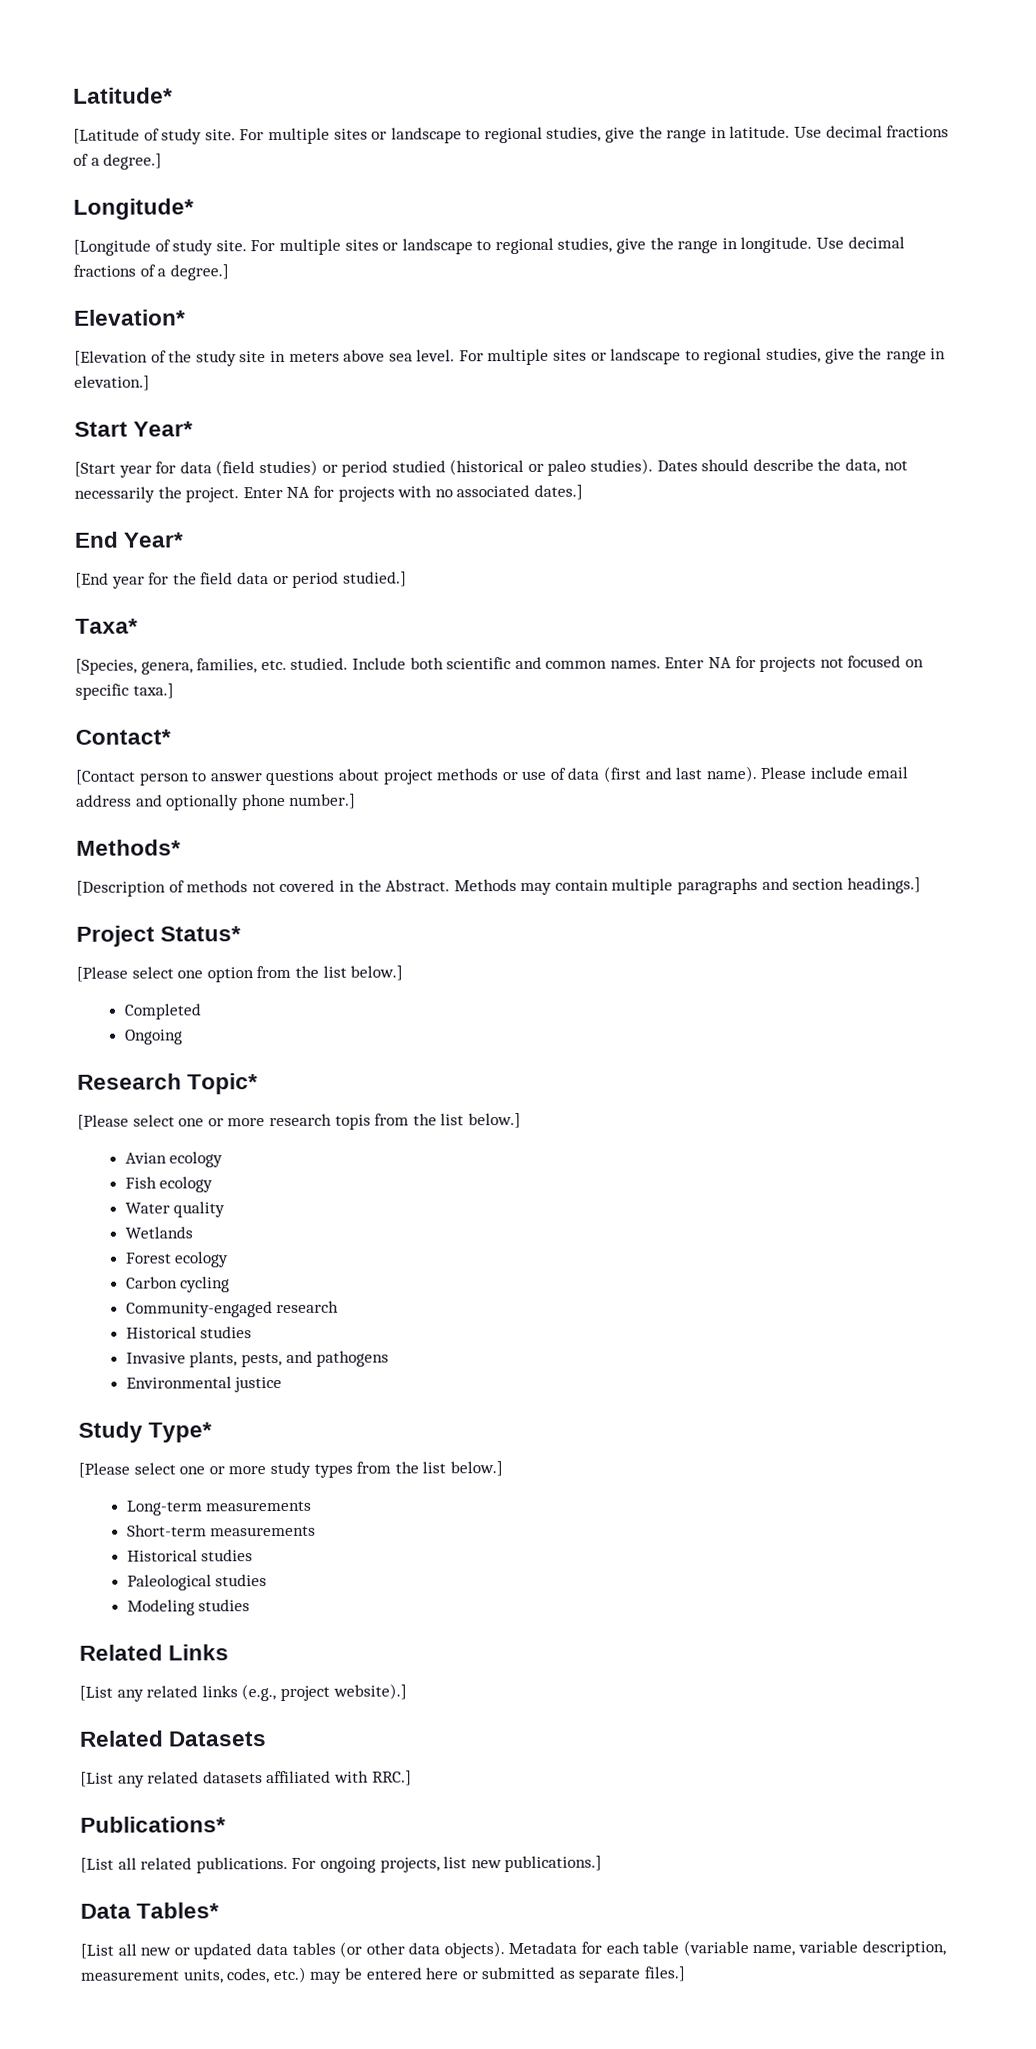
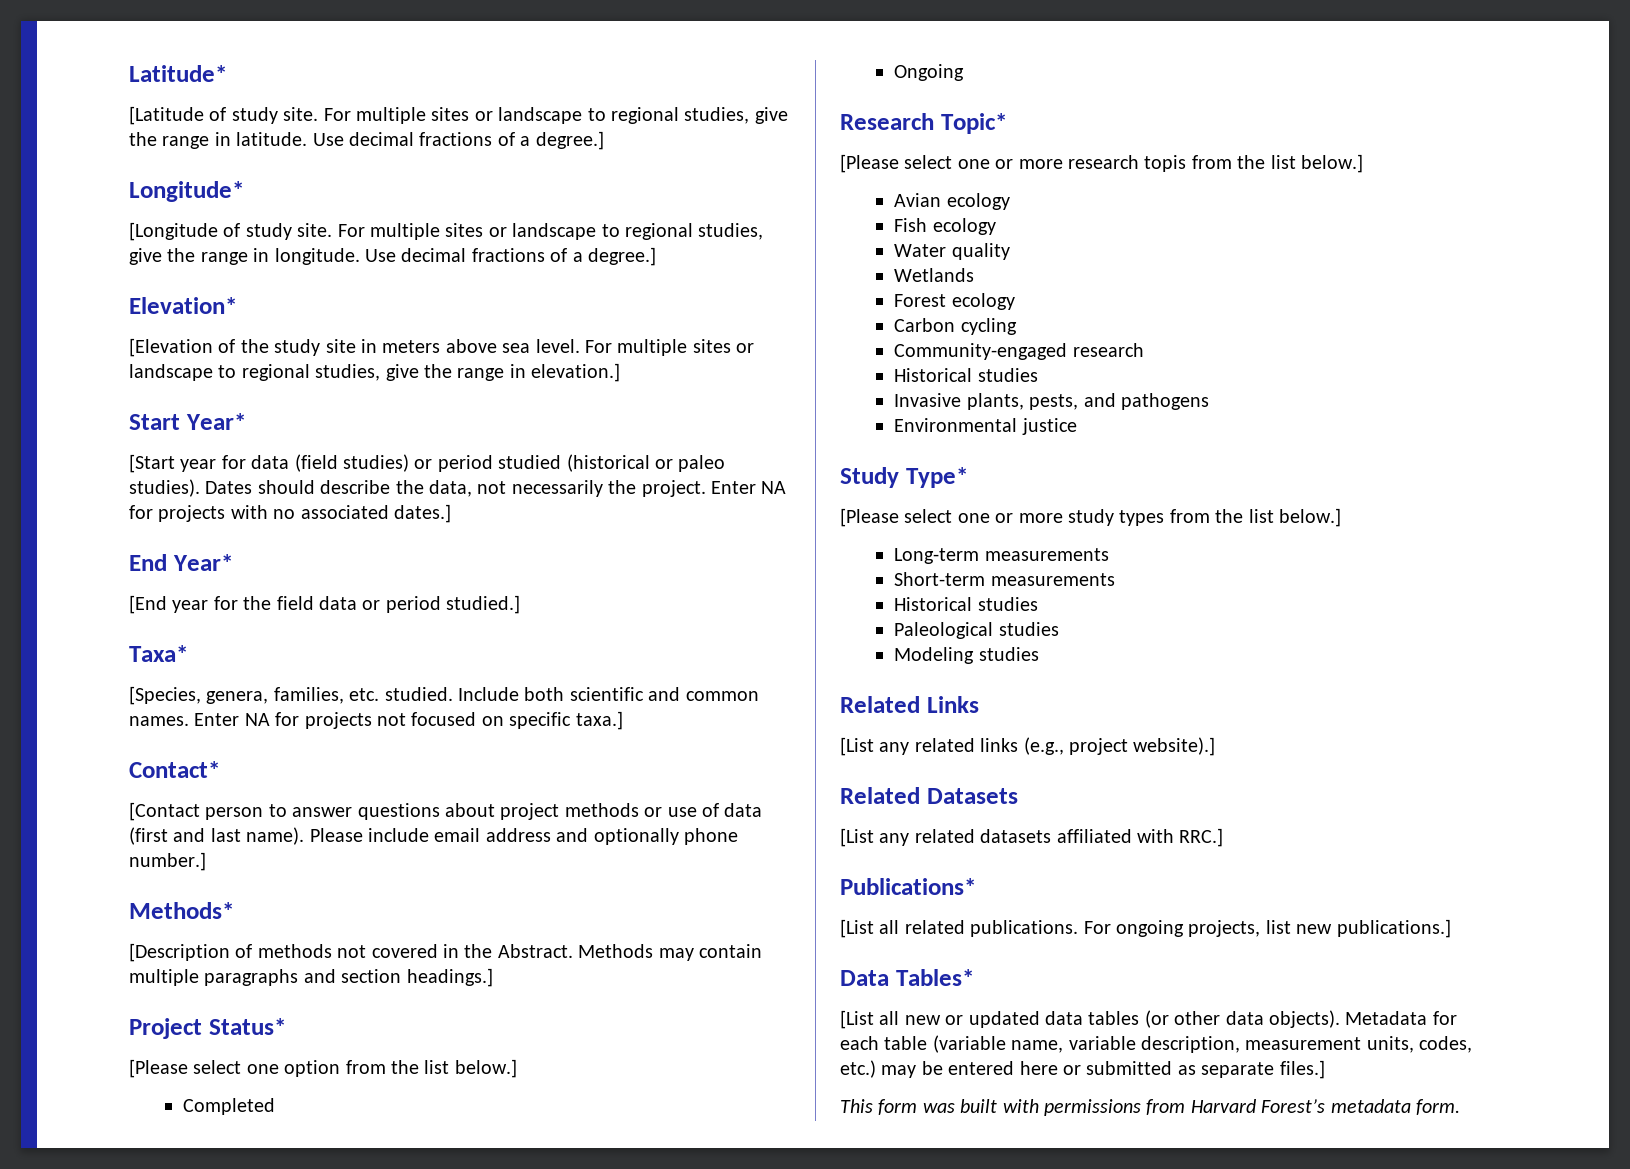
+ This form was built with permissions from Harvard Forest’s metadata form.

